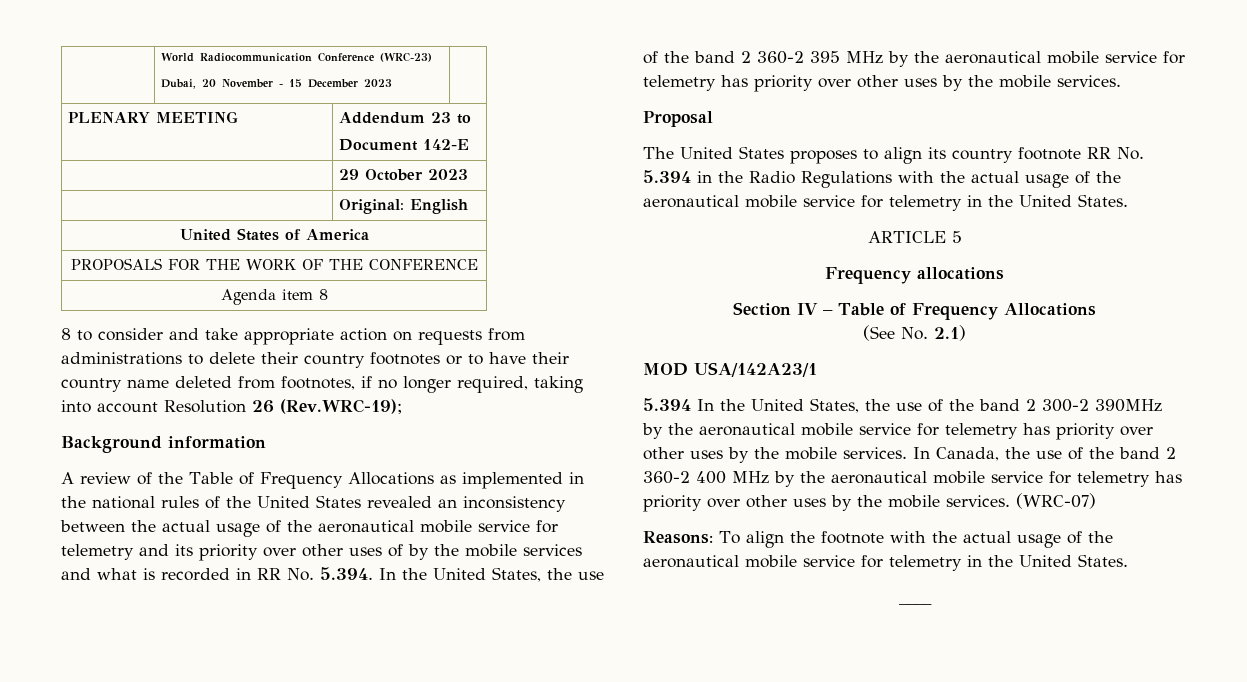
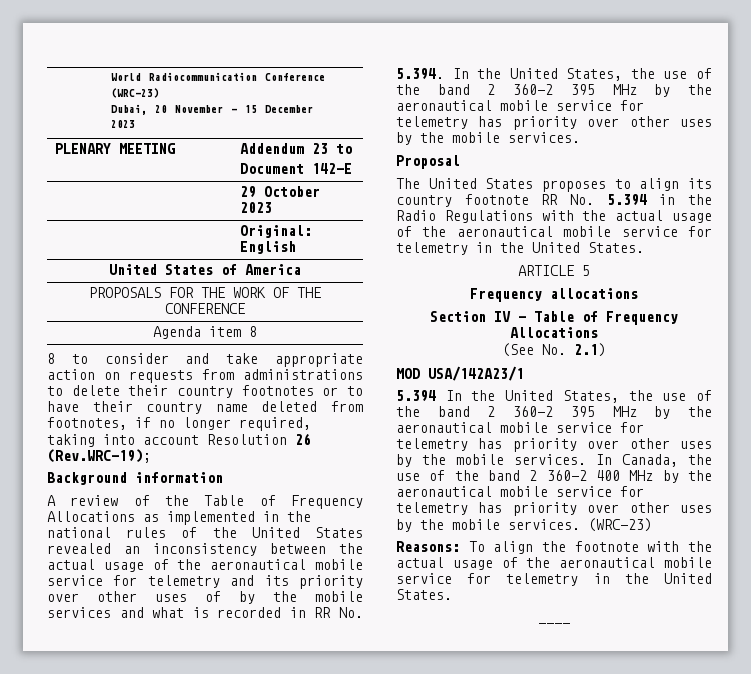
- 5.394 In the United States, the use of the band 2 300-2 390MHz by the aeronautical mobile service for telemetry has priority over other uses by the mobile services.
+ 5.394 In the United States, the use of the band 2 360-2 395 MHz by the aeronautical mobile service for telemetry has priority over other uses by the mobile services.
- In Canada, the use of the band 2 360-2 400 MHz by the aeronautical mobile service for telemetry has priority over other uses by the mobile services. (WRC-07)
+ In Canada, the use of the band 2 360-2 400 MHz by the aeronautical mobile service for telemetry has priority over other uses by the mobile services. (WRC-23)

